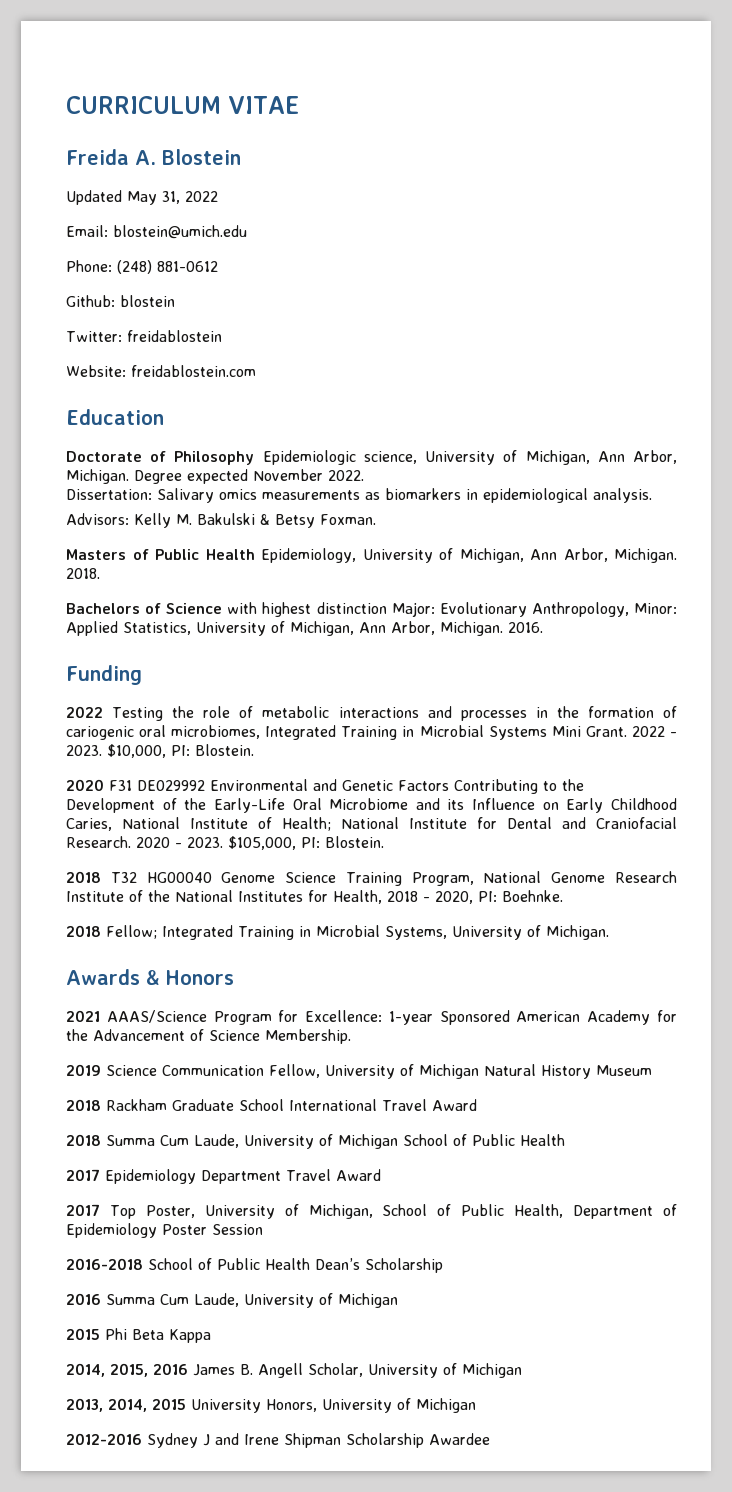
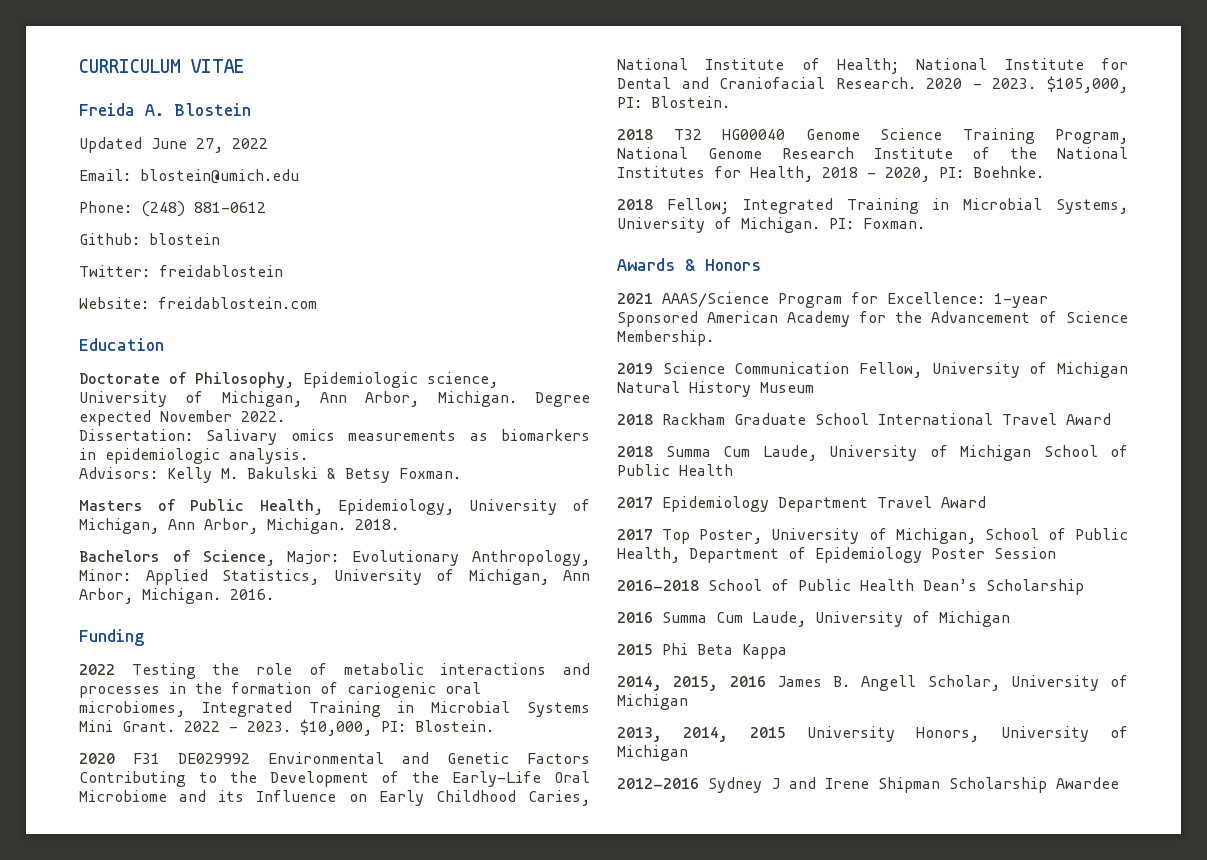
- Updated May 31, 2022
+ Updated June 27, 2022
- Doctorate of Philosophy Epidemiologic science, University of Michigan, Ann Arbor, Michigan.
+ Doctorate of Philosophy, Epidemiologic science, University of Michigan, Ann Arbor, Michigan.
- Dissertation: Salivary omics measurements as biomarkers in epidemiological analysis.
+ Dissertation: Salivary omics measurements as biomarkers in epidemiologic analysis.
- Masters of Public Health Epidemiology, University of Michigan, Ann Arbor, Michigan.
+ Masters of Public Health, Epidemiology, University of Michigan, Ann Arbor, Michigan.
- Bachelors of Science with highest distinction Major: Evolutionary Anthropology, Minor: Applied Statistics, University of Michigan, Ann Arbor, Michigan.
+ Bachelors of Science, Major: Evolutionary Anthropology, Minor: Applied Statistics, University of Michigan, Ann Arbor, Michigan.
+ PI: Foxman.

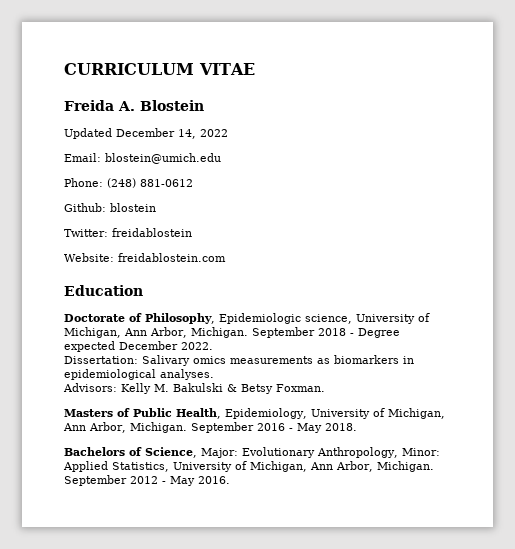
- Updated June 27, 2022
+ Updated December 14, 2022
- Degree expected November 2022.
+ September 2018 - Degree expected December 2022.
- Dissertation: Salivary omics measurements as biomarkers in epidemiologic analysis.
+ Dissertation: Salivary omics measurements as biomarkers in epidemiological analyses.
- 2018.
+ September 2016 - May 2018.
- 2016.
- Funding
- 2022 Testing the role of metabolic interactions and processes in the formation of cariogenic oral microbiomes, Integrated Training in Microbial Systems Mini Grant. 2022 - 2023. $10,000, PI: Blostein.
- 2020 F31 DE029992 Environmental and Genetic Factors Contributing to the Development of the Early-Life Oral Microbiome and its Influence on Early Childhood Caries, National Institute of Health; National Institute for Dental and Craniofacial Research. 2020 - 2023. $105,000, PI: Blostein.
- 2018 T32 HG00040 Genome Science Training Program, National Genome Research Institute of the National Institutes for Health, 2018 - 2020, PI: Boehnke.
- 2018 Fellow; Integrated Training in Microbial Systems, University of Michigan. PI: Foxman.
- Awards & Honors
- 2021 AAAS/Science Program for Excellence: 1-year Sponsored American Academy for the Advancement of Science Membership.
- 2019 Science Communication Fellow, University of Michigan Natural History Museum
- 2018 Rackham Graduate School International Travel Award
- 2018 Summa Cum Laude, University of Michigan School of Public Health
- 2017 Epidemiology Department Travel Award
- 2017 Top Poster, University of Michigan, School of Public Health, Department of Epidemiology Poster Session
- 2016-2018 School of Public Health Dean’s Scholarship
- 2016 Summa Cum Laude, University of Michigan
- 2015 Phi Beta Kappa
- 2014, 2015, 2016 James B. Angell Scholar, University of Michigan
- 2013, 2014, 2015 University Honors, University of Michigan
- 2012-2016 Sydney J and Irene Shipman Scholarship Awardee
+ September 2012 - May 2016.

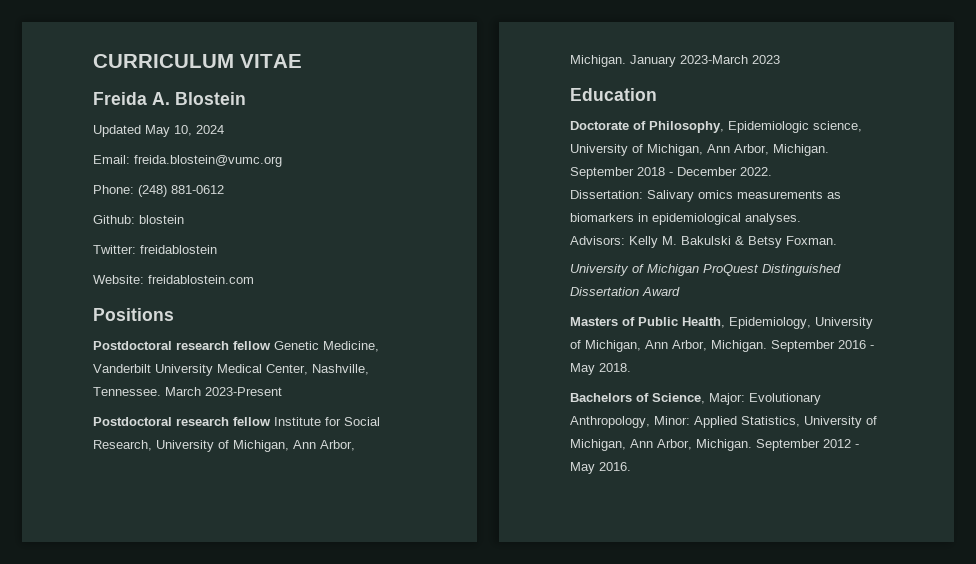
- Updated December 14, 2022
+ Updated May 10, 2024
- Email: blostein@umich.edu
+ Email: freida.blostein@vumc.org
+ Positions
+ Postdoctoral research fellow Genetic Medicine, Vanderbilt University Medical Center, Nashville, Tennessee. March 2023-Present
+ Postdoctoral research fellow Institute for Social Research, University of Michigan, Ann Arbor, Michigan. January 2023-March 2023
- September 2018 - Degree expected December 2022.
+ September 2018 - December 2022.
+ University of Michigan ProQuest Distinguished Dissertation Award

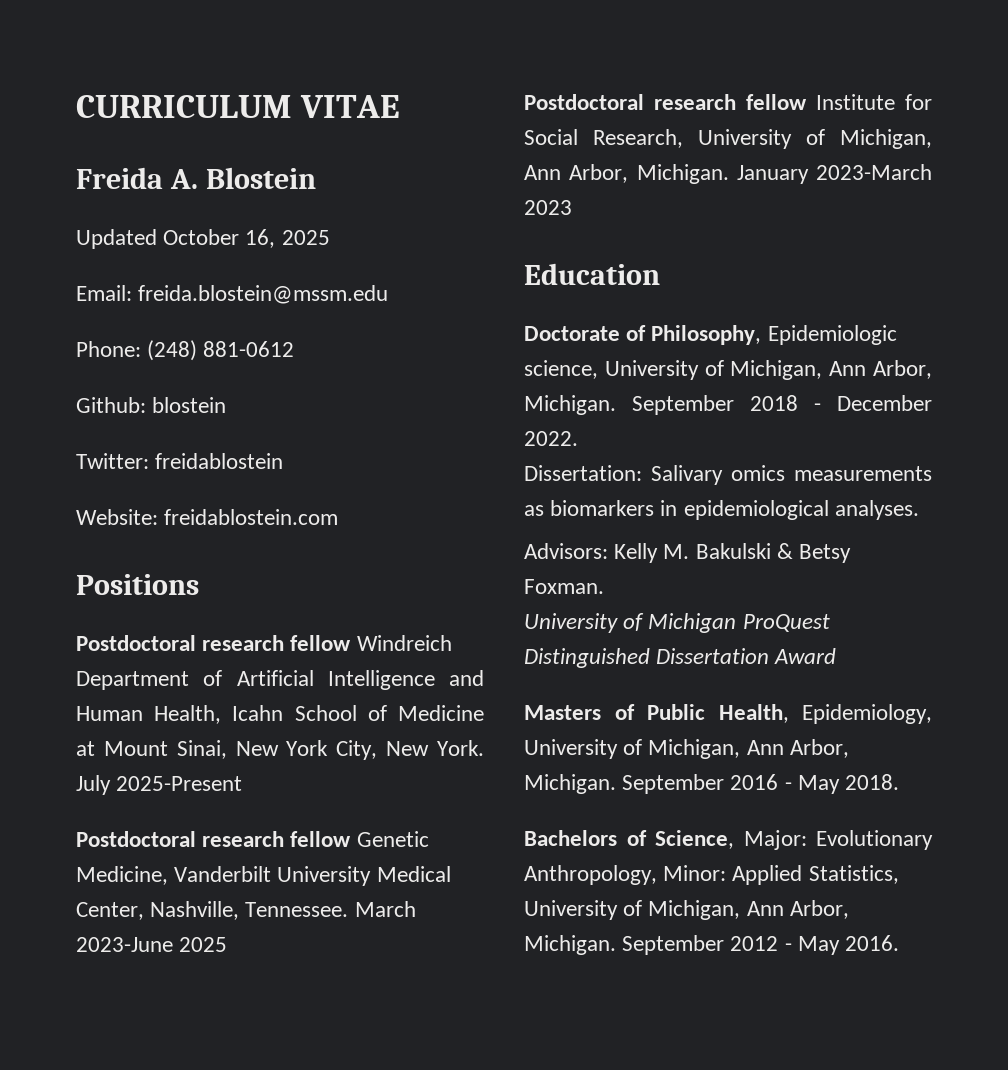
- Updated May 10, 2024
+ Updated October 16, 2025
- Email: freida.blostein@vumc.org
+ Email: freida.blostein@mssm.edu
+ Postdoctoral research fellow Windreich Department of Artificial Intelligence and Human Health, Icahn School of Medicine at Mount Sinai, New York City, New York. July 2025-Present
- March 2023-Present
+ March 2023-June 2025

